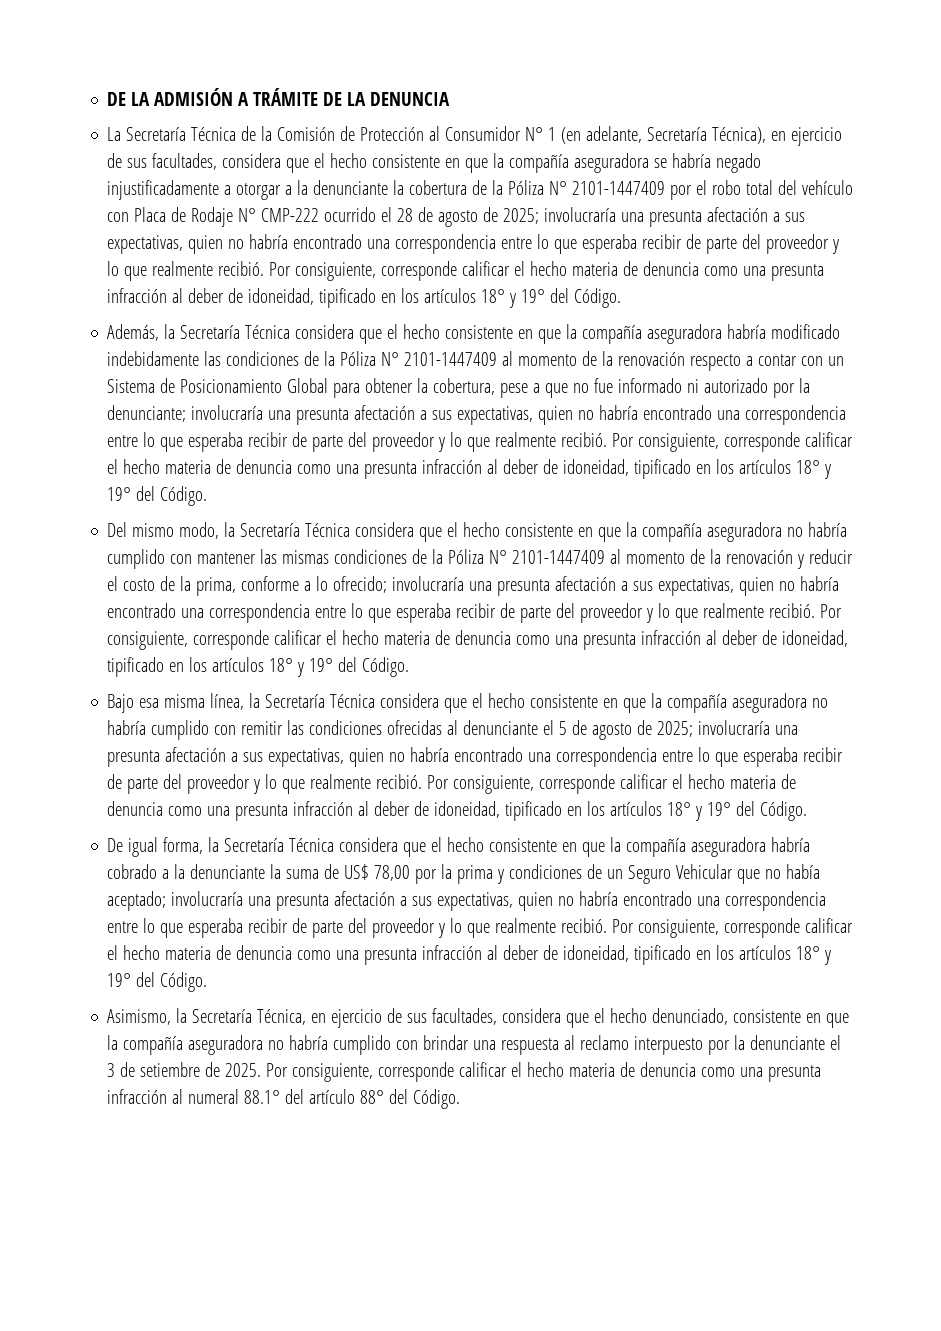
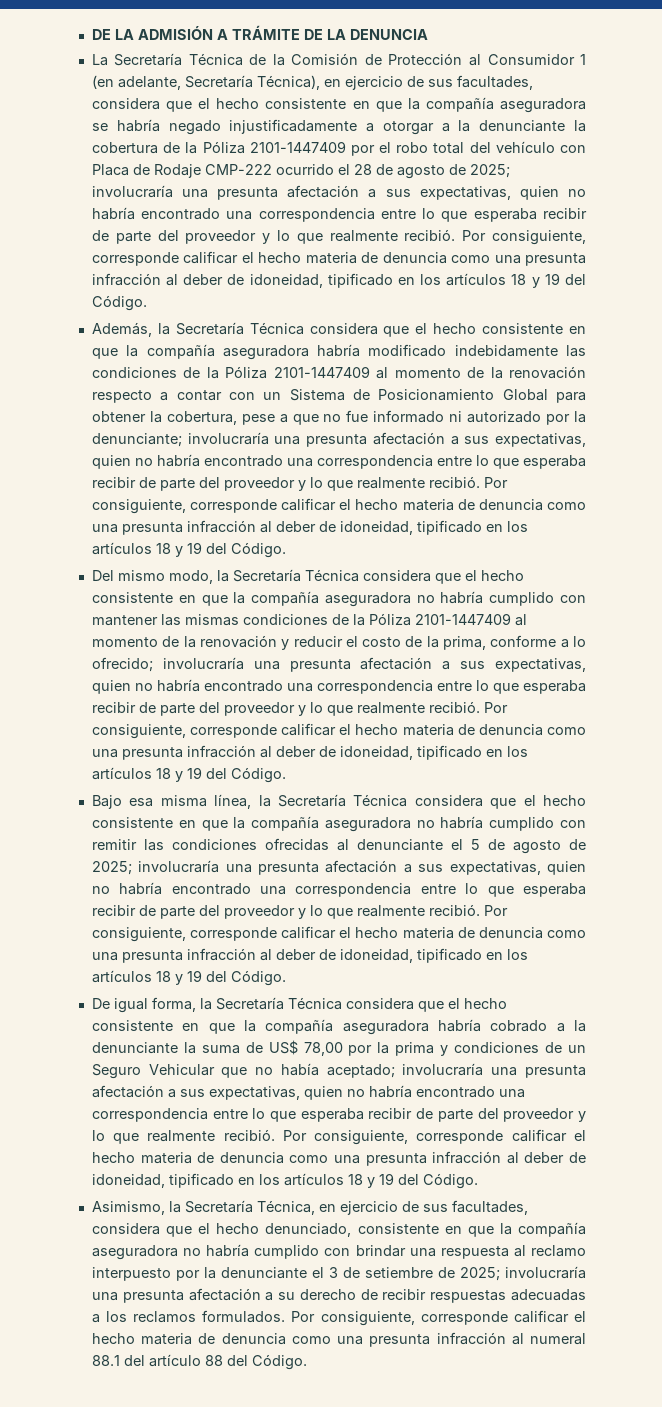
- La Secretaría Técnica de la Comisión de Protección al Consumidor N° 1 (en adelante, Secretaría Técnica), en ejercicio de sus facultades, considera que el hecho consistente en que la compañía aseguradora se habría negado injustificadamente a otorgar a la denunciante la cobertura de la Póliza N° 2101-1447409 por el robo total del vehículo con Placa de Rodaje N° CMP-222 ocurrido el 28 de agosto de 2025; involucraría una presunta afectación a sus expectativas, quien no habría encontrado una correspondencia entre lo que esperaba recibir de parte del proveedor y lo que realmente recibió. Por consiguiente, corresponde calificar el hecho materia de denuncia como una presunta infracción al deber de idoneidad, tipificado en los artículos 18° y 19° del Código.
+ La Secretaría Técnica de la Comisión de Protección al Consumidor 1 (en adelante, Secretaría Técnica), en ejercicio de sus facultades, considera que el hecho consistente en que la compañía aseguradora se habría negado injustificadamente a otorgar a la denunciante la cobertura de la Póliza 2101-1447409 por el robo total del vehículo con Placa de Rodaje CMP-222 ocurrido el 28 de agosto de 2025; involucraría una presunta afectación a sus expectativas, quien no habría encontrado una correspondencia entre lo que esperaba recibir de parte del proveedor y lo que realmente recibió. Por consiguiente, corresponde calificar el hecho materia de denuncia como una presunta infracción al deber de idoneidad, tipificado en los artículos 18 y 19 del Código.
- Además, la Secretaría Técnica considera que el hecho consistente en que la compañía aseguradora habría modificado indebidamente las condiciones de la Póliza N° 2101-1447409 al momento de la renovación respecto a contar con un Sistema de Posicionamiento Global para obtener la cobertura, pese a que no fue informado ni autorizado por la denunciante; involucraría una presunta afectación a sus expectativas, quien no habría encontrado una correspondencia entre lo que esperaba recibir de parte del proveedor y lo que realmente recibió. Por consiguiente, corresponde calificar el hecho materia de denuncia como una presunta infracción al deber de idoneidad, tipificado en los artículos 18° y 19° del Código.
+ Además, la Secretaría Técnica considera que el hecho consistente en que la compañía aseguradora habría modificado indebidamente las condiciones de la Póliza 2101-1447409 al momento de la renovación respecto a contar con un Sistema de Posicionamiento Global para obtener la cobertura, pese a que no fue informado ni autorizado por la denunciante; involucraría una presunta afectación a sus expectativas, quien no habría encontrado una correspondencia entre lo que esperaba recibir de parte del proveedor y lo que realmente recibió. Por consiguiente, corresponde calificar el hecho materia de denuncia como una presunta infracción al deber de idoneidad, tipificado en los artículos 18 y 19 del Código.
- Del mismo modo, la Secretaría Técnica considera que el hecho consistente en que la compañía aseguradora no habría cumplido con mantener las mismas condiciones de la Póliza N° 2101-1447409 al momento de la renovación y reducir el costo de la prima, conforme a lo ofrecido; involucraría una presunta afectación a sus expectativas, quien no habría encontrado una correspondencia entre lo que esperaba recibir de parte del proveedor y lo que realmente recibió. Por consiguiente, corresponde calificar el hecho materia de denuncia como una presunta infracción al deber de idoneidad, tipificado en los artículos 18° y 19° del Código.
+ Del mismo modo, la Secretaría Técnica considera que el hecho consistente en que la compañía aseguradora no habría cumplido con mantener las mismas condiciones de la Póliza 2101-1447409 al momento de la renovación y reducir el costo de la prima, conforme a lo ofrecido; involucraría una presunta afectación a sus expectativas, quien no habría encontrado una correspondencia entre lo que esperaba recibir de parte del proveedor y lo que realmente recibió. Por consiguiente, corresponde calificar el hecho materia de denuncia como una presunta infracción al deber de idoneidad, tipificado en los artículos 18 y 19 del Código.
- Bajo esa misma línea, la Secretaría Técnica considera que el hecho consistente en que la compañía aseguradora no habría cumplido con remitir las condiciones ofrecidas al denunciante el 5 de agosto de 2025; involucraría una presunta afectación a sus expectativas, quien no habría encontrado una correspondencia entre lo que esperaba recibir de parte del proveedor y lo que realmente recibió. Por consiguiente, corresponde calificar el hecho materia de denuncia como una presunta infracción al deber de idoneidad, tipificado en los artículos 18° y 19° del Código.
+ Bajo esa misma línea, la Secretaría Técnica considera que el hecho consistente en que la compañía aseguradora no habría cumplido con remitir las condiciones ofrecidas al denunciante el 5 de agosto de 2025; involucraría una presunta afectación a sus expectativas, quien no habría encontrado una correspondencia entre lo que esperaba recibir de parte del proveedor y lo que realmente recibió. Por consiguiente, corresponde calificar el hecho materia de denuncia como una presunta infracción al deber de idoneidad, tipificado en los artículos 18 y 19 del Código.
- De igual forma, la Secretaría Técnica considera que el hecho consistente en que la compañía aseguradora habría cobrado a la denunciante la suma de US$ 78,00 por la prima y condiciones de un Seguro Vehicular que no había aceptado; involucraría una presunta afectación a sus expectativas, quien no habría encontrado una correspondencia entre lo que esperaba recibir de parte del proveedor y lo que realmente recibió. Por consiguiente, corresponde calificar el hecho materia de denuncia como una presunta infracción al deber de idoneidad, tipificado en los artículos 18° y 19° del Código.
+ De igual forma, la Secretaría Técnica considera que el hecho consistente en que la compañía aseguradora habría cobrado a la denunciante la suma de US$ 78,00 por la prima y condiciones de un Seguro Vehicular que no había aceptado; involucraría una presunta afectación a sus expectativas, quien no habría encontrado una correspondencia entre lo que esperaba recibir de parte del proveedor y lo que realmente recibió. Por consiguiente, corresponde calificar el hecho materia de denuncia como una presunta infracción al deber de idoneidad, tipificado en los artículos 18 y 19 del Código.
- Asimismo, la Secretaría Técnica, en ejercicio de sus facultades, considera que el hecho denunciado, consistente en que la compañía aseguradora no habría cumplido con brindar una respuesta al reclamo interpuesto por la denunciante el 3 de setiembre de 2025.
+ Asimismo, la Secretaría Técnica, en ejercicio de sus facultades, considera que el hecho denunciado, consistente en que la compañía aseguradora no habría cumplido con brindar una respuesta al reclamo interpuesto por la denunciante el 3 de setiembre de 2025; involucraría una presunta afectación a su derecho de recibir respuestas adecuadas a los reclamos formulados.
- Por consiguiente, corresponde calificar el hecho materia de denuncia como una presunta infracción al numeral 88.1° del artículo 88° del Código.
+ Por consiguiente, corresponde calificar el hecho materia de denuncia como una presunta infracción al numeral 88.1 del artículo 88 del Código.

